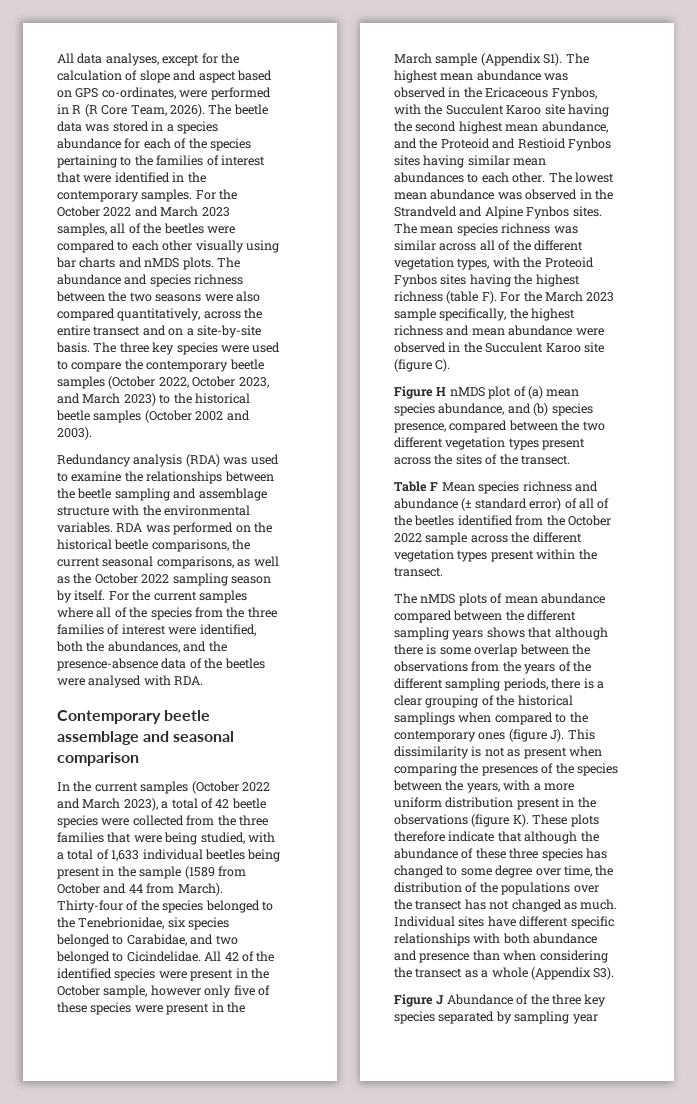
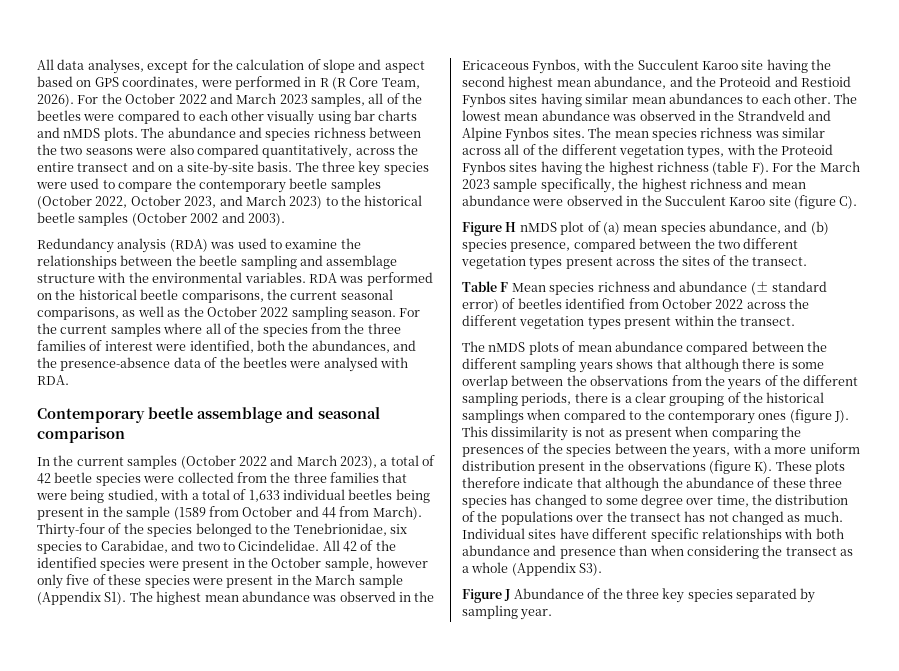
- All data analyses, except for the calculation of slope and aspect based on GPS co-ordinates, were performed in R (R Core Team, 2026).
+ All data analyses, except for the calculation of slope and aspect based on GPS coordinates, were performed in R (R Core Team, 2026).
- The beetle data was stored in a species abundance for each of the species pertaining to the families of interest that were identified in the contemporary samples.
- RDA was performed on the historical beetle comparisons, the current seasonal comparisons, as well as the October 2022 sampling season by itself.
+ RDA was performed on the historical beetle comparisons, the current seasonal comparisons, as well as the October 2022 sampling season.
- Thirty-four of the species belonged to the Tenebrionidae, six species belonged to Carabidae, and two belonged to Cicindelidae.
+ Thirty-four of the species belonged to the Tenebrionidae, six species to Carabidae, and two to Cicindelidae.
- Table F Mean species richness and abundance (± standard error) of all of the beetles identified from the October 2022 sample across the different vegetation types present within the transect.
+ Table F Mean species richness and abundance (± standard error) of beetles identified from October 2022 across the different vegetation types present within the transect.
- Figure J Abundance of the three key species separated by sampling year
+ Figure J Abundance of the three key species separated by sampling year.

